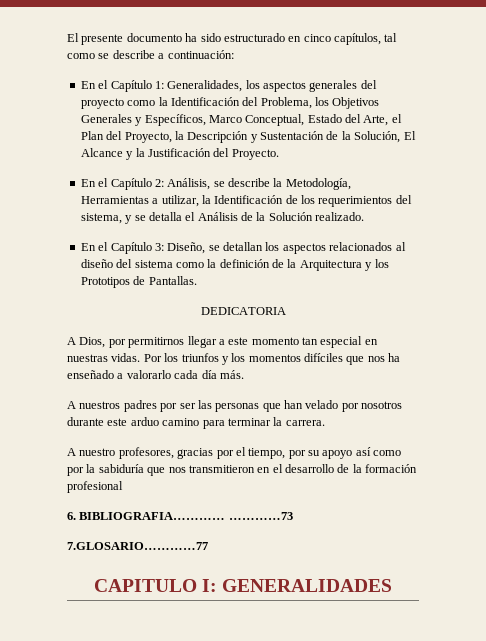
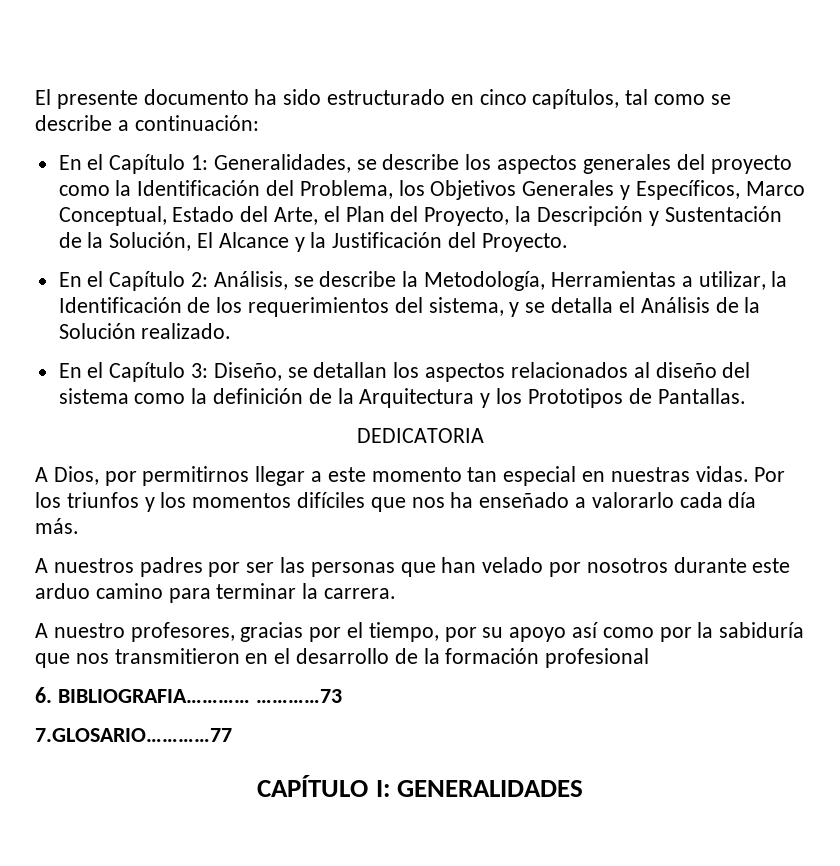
- En el Capítulo 1: Generalidades, los aspectos generales del proyecto como la Identificación del Problema, los Objetivos Generales y Específicos, Marco Conceptual, Estado del Arte, el Plan del Proyecto, la Descripción y Sustentación de la Solución, El Alcance y la Justificación del Proyecto.
+ En el Capítulo 1: Generalidades, se describe los aspectos generales del proyecto como la Identificación del Problema, los Objetivos Generales y Específicos, Marco Conceptual, Estado del Arte, el Plan del Proyecto, la Descripción y Sustentación de la Solución, El Alcance y la Justificación del Proyecto.
- CAPITULO I: GENERALIDADES
+ CAPÍTULO I: GENERALIDADES

